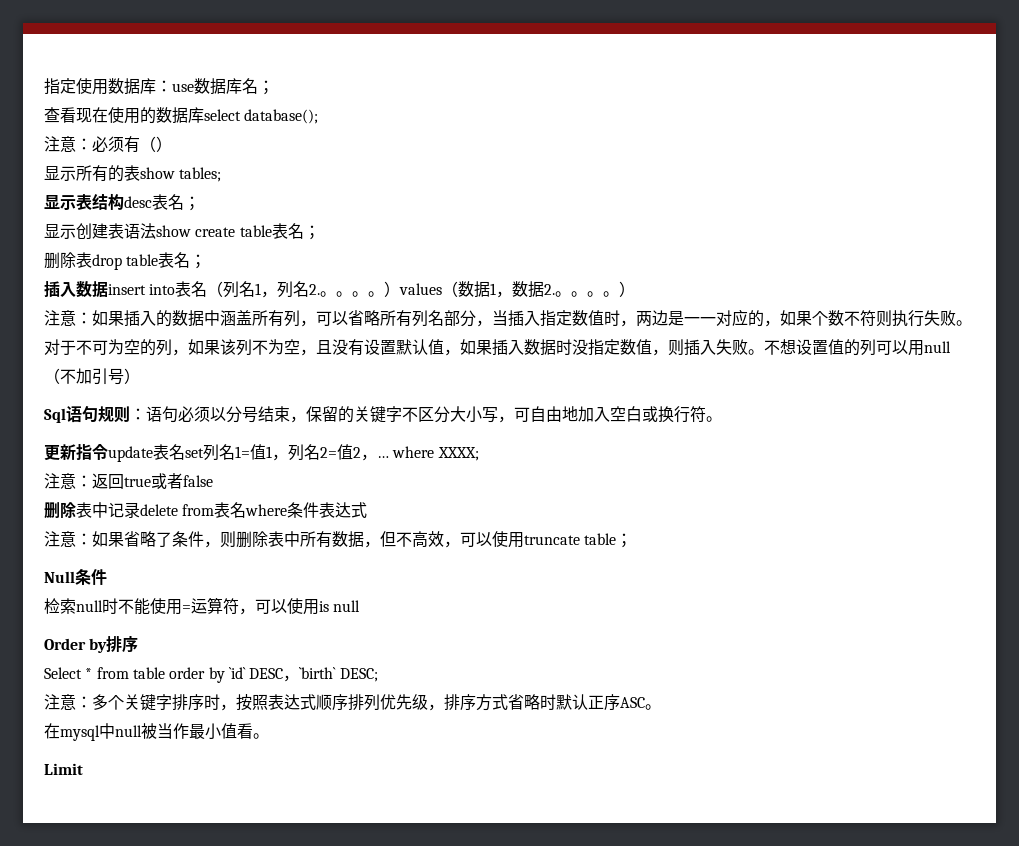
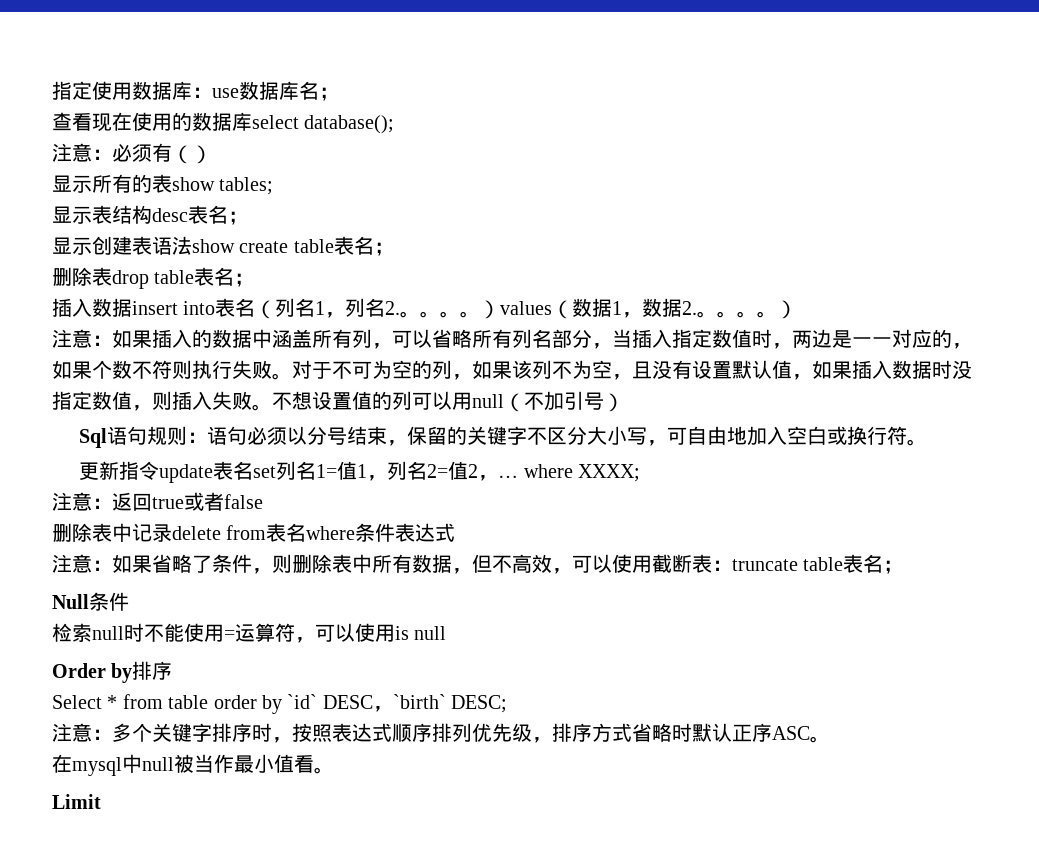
- 注意：如果省略了条件，则删除表中所有数据，但不高效，可以使用truncate table；
+ 注意：如果省略了条件，则删除表中所有数据，但不高效，可以使用截断表：truncate table表名；

